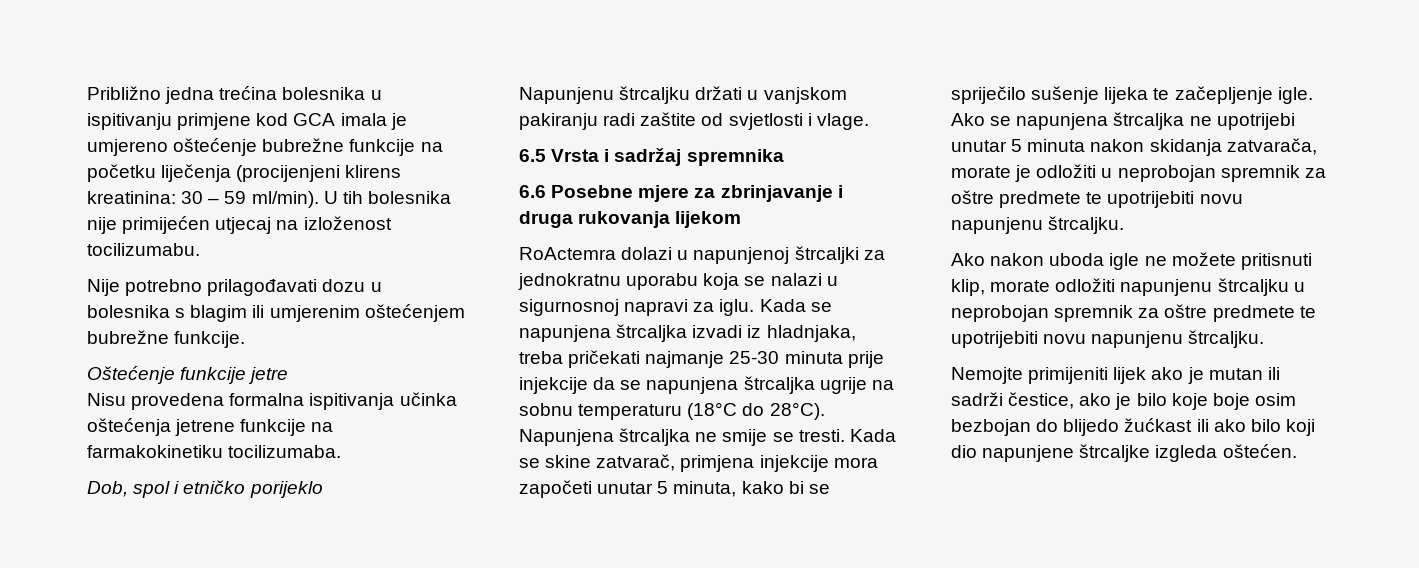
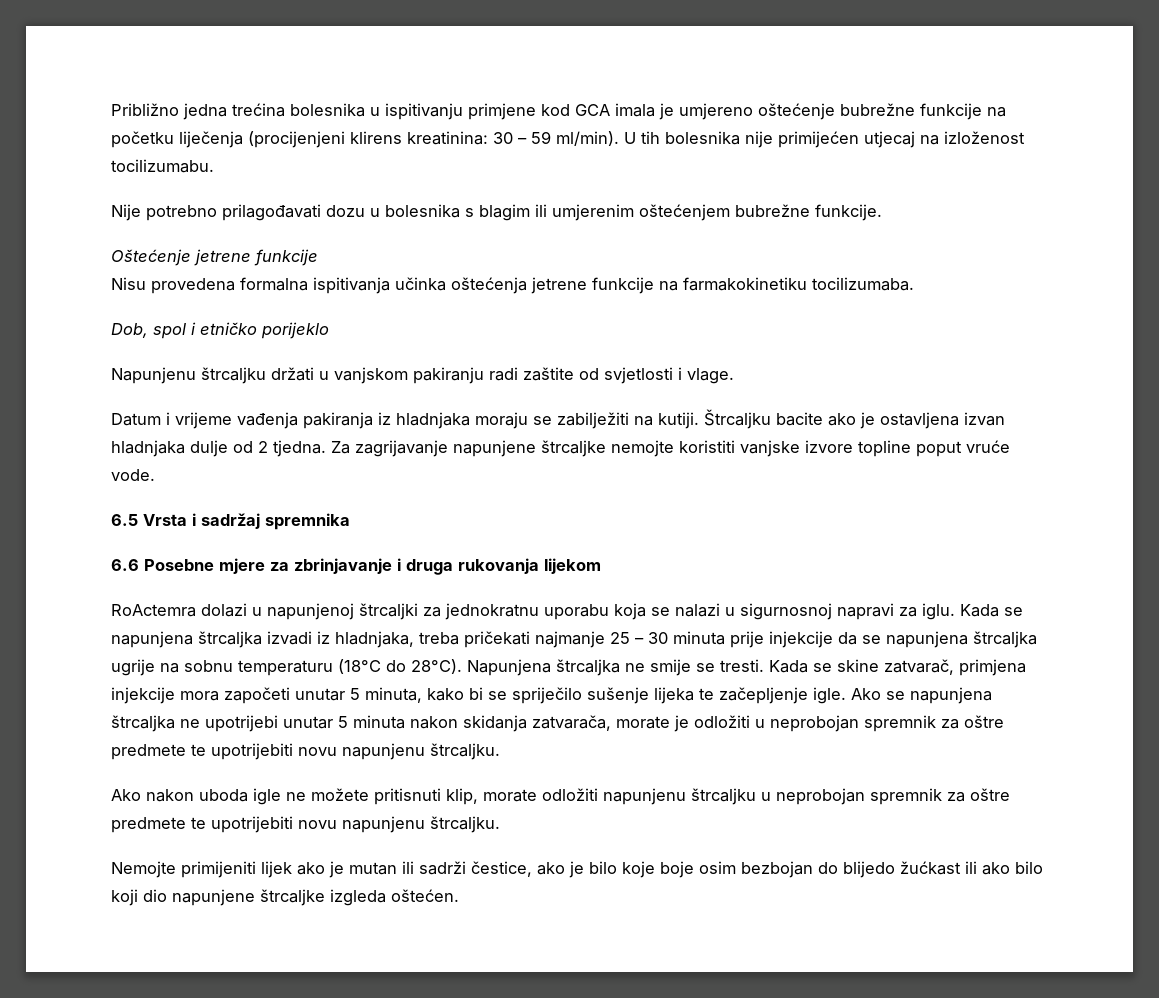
- Oštećenje funkcije jetre
+ Oštećenje jetrene funkcije
+ Datum i vrijeme vađenja pakiranja iz hladnjaka moraju se zabilježiti na kutiji. Štrcaljku bacite ako je ostavljena izvan hladnjaka dulje od 2 tjedna. Za zagrijavanje napunjene štrcaljke nemojte koristiti vanjske izvore topline poput vruće vode.
- Kada se napunjena štrcaljka izvadi iz hladnjaka, treba pričekati najmanje 25-30 minuta prije injekcije da se napunjena štrcaljka ugrije na sobnu temperaturu (18°C do 28°C).
+ Kada se napunjena štrcaljka izvadi iz hladnjaka, treba pričekati najmanje 25 – 30 minuta prije injekcije da se napunjena štrcaljka ugrije na sobnu temperaturu (18°C do 28°C).

